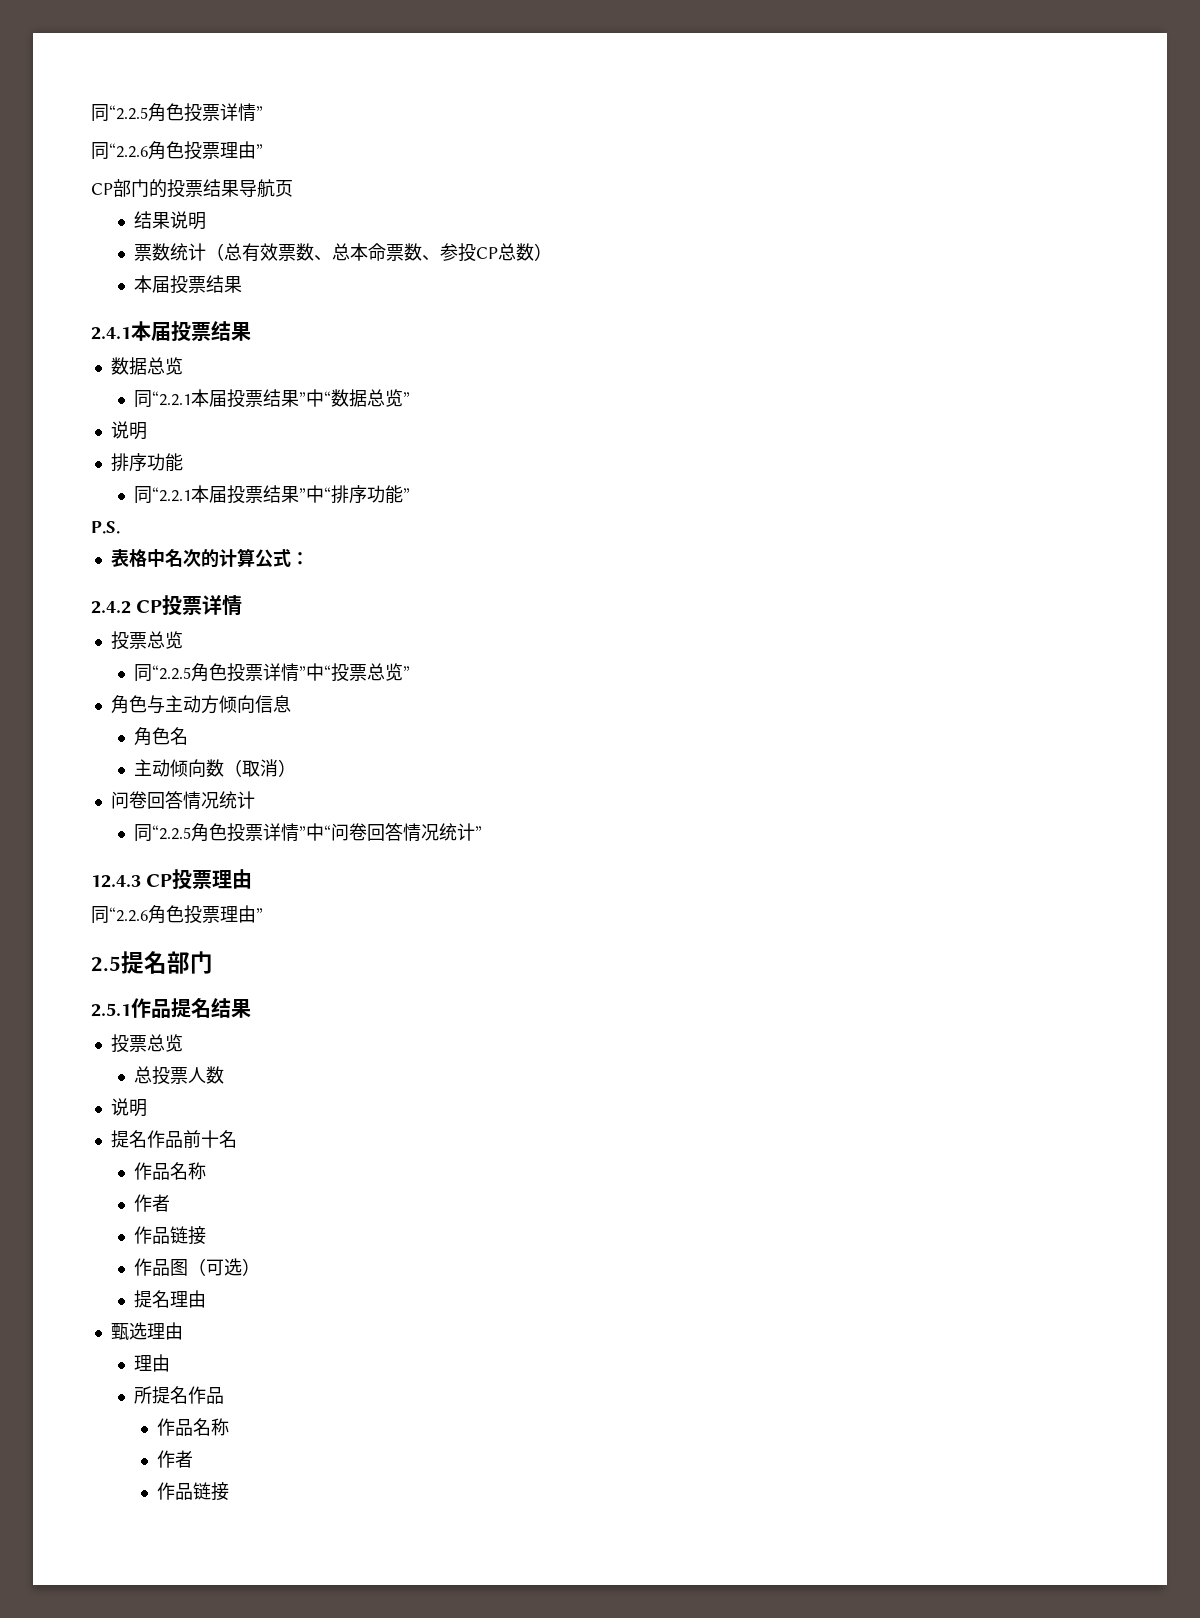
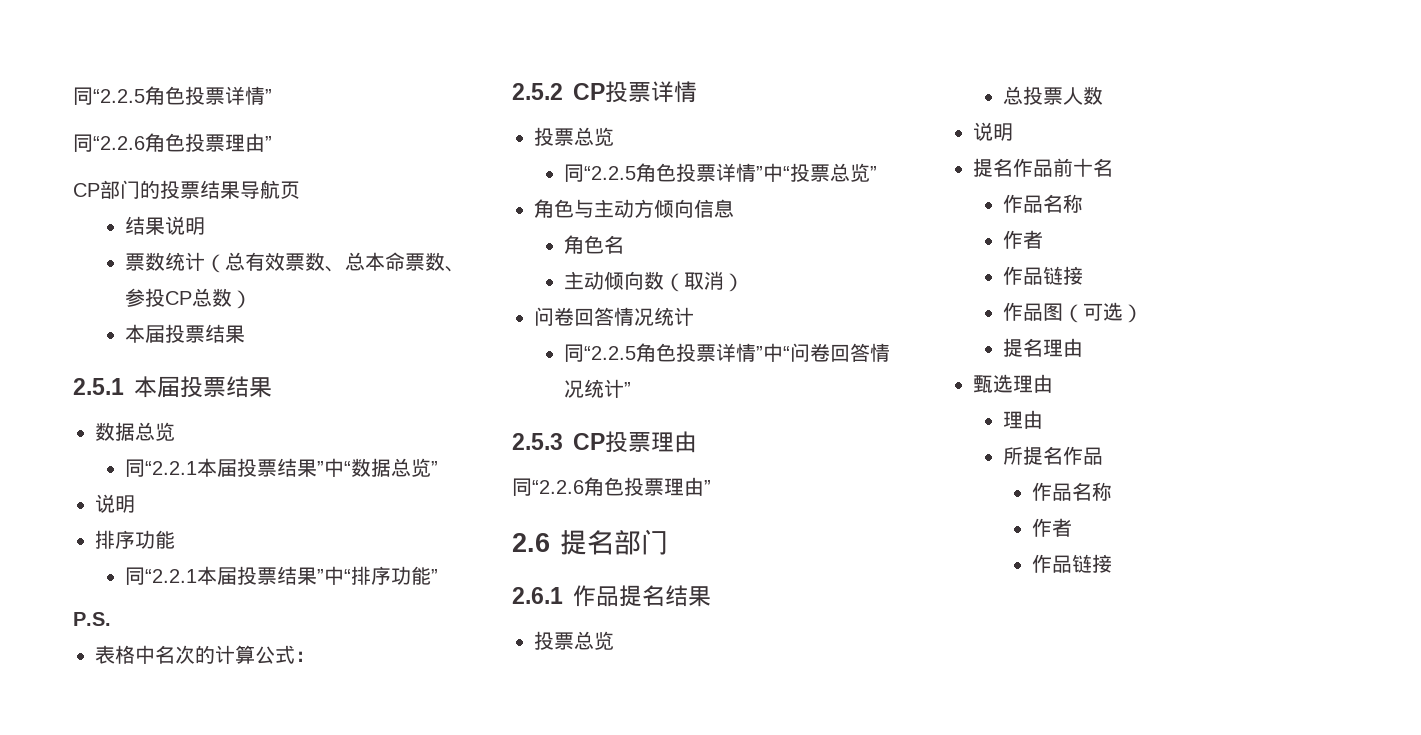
- 2.4.1本届投票结果
+ 2.5.1本届投票结果
- 2.4.2 CP投票详情
+ 2.5.2 CP投票详情
- 12.4.3 CP投票理由
+ 2.5.3 CP投票理由
- 2.5提名部门
+ 2.6提名部门
- 2.5.1作品提名结果
+ 2.6.1作品提名结果

